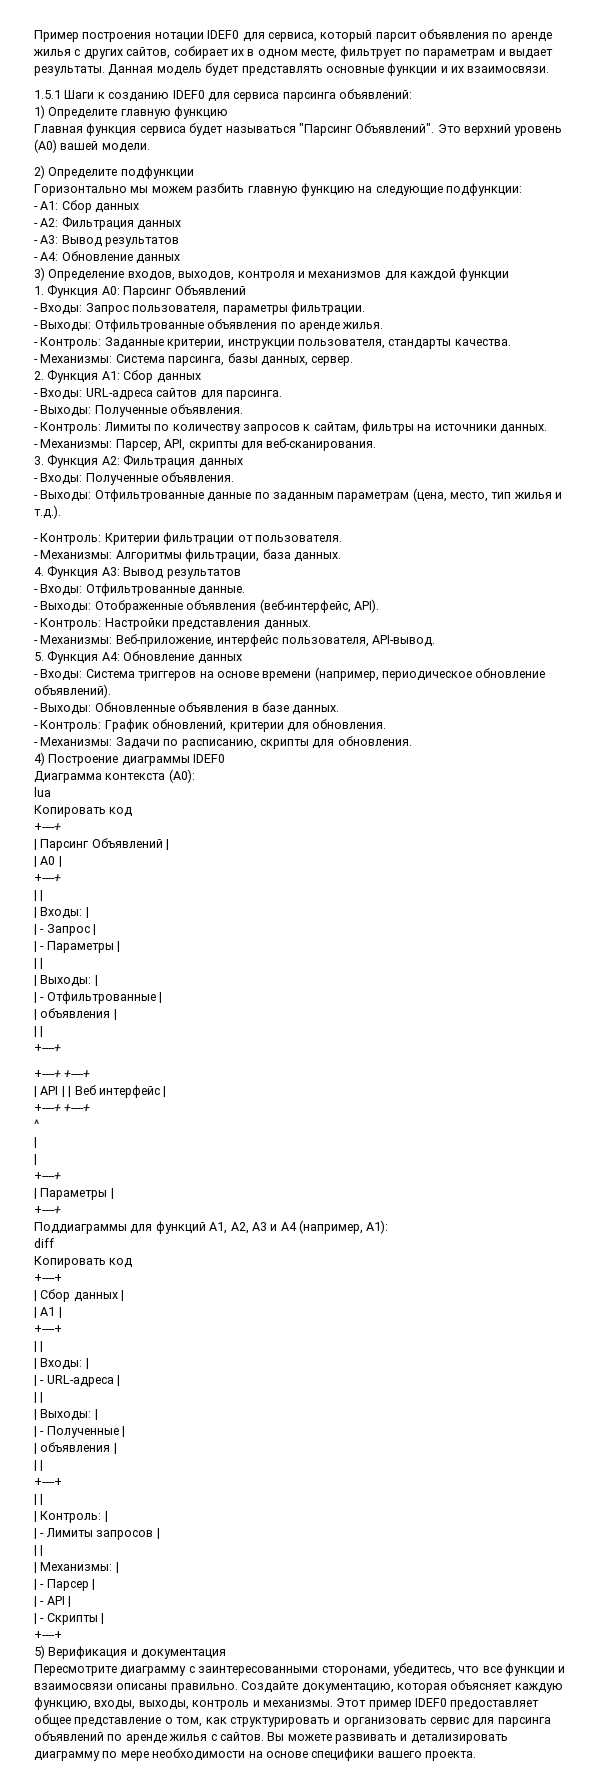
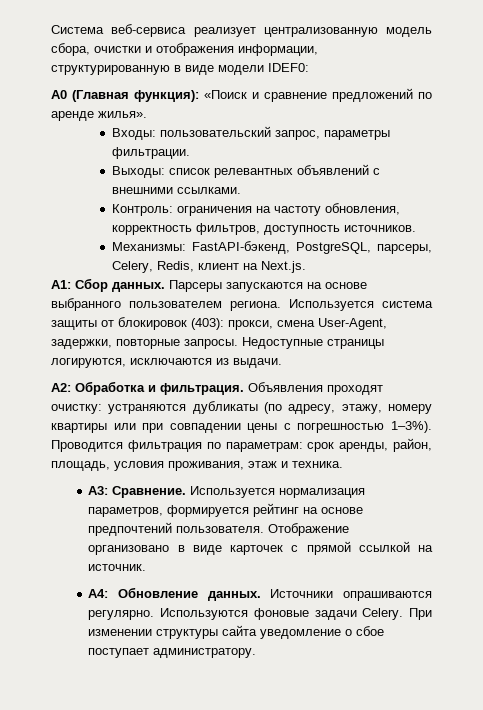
- Пример построения нотации IDEF0 для сервиса, который парсит объявления по аренде жилья с других сайтов, собирает их в одном месте, фильтрует по параметрам и выдает результаты. Данная модель будет представлять основные функции и их взаимосвязи.
- 1.5.1 Шаги к созданию IDEF0 для сервиса парсинга объявлений:
- 1) Определите главную функцию
- Главная функция сервиса будет называться "Парсинг Объявлений". Это верхний уровень (A0) вашей модели.
- 2) Определите подфункции
- Горизонтально мы можем разбить главную функцию на следующие подфункции:
- - A1: Сбор данных
- - A2: Фильтрация данных
- - A3: Вывод результатов
- - A4: Обновление данных
- 3) Определение входов, выходов, контроля и механизмов для каждой функции
- 1. Функция A0: Парсинг Объявлений
- - Входы: Запрос пользователя, параметры фильтрации.
- - Выходы: Отфильтрованные объявления по аренде жилья.
- - Контроль: Заданные критерии, инструкции пользователя, стандарты качества.
- - Механизмы: Система парсинга, базы данных, сервер.
- 2. Функция A1: Сбор данных
- - Входы: URL-адреса сайтов для парсинга.
- - Выходы: Полученные объявления.
- - Контроль: Лимиты по количеству запросов к сайтам, фильтры на источники данных.
- - Механизмы: Парсер, API, скрипты для веб-сканирования.
- 3. Функция A2: Фильтрация данных
- - Входы: Полученные объявления.
- - Выходы: Отфильтрованные данные по заданным параметрам (цена, место, тип жилья и т.д.).
- - Контроль: Критерии фильтрации от пользователя.
- - Механизмы: Алгоритмы фильтрации, база данных.
- 4. Функция A3: Вывод результатов
- - Входы: Отфильтрованные данные.
- - Выходы: Отображенные объявления (веб-интерфейс, API).
- - Контроль: Настройки представления данных.
- - Механизмы: Веб-приложение, интерфейс пользователя, API-вывод.
- 5. Функция A4: Обновление данных
- - Входы: Система триггеров на основе времени (например, периодическое обновление объявлений).
- - Выходы: Обновленные объявления в базе данных.
- - Контроль: График обновлений, критерии для обновления.
- - Механизмы: Задачи по расписанию, скрипты для обновления.
- 4) Построение диаграммы IDEF0
- Диаграмма контекста (A0):
- lua
- Копировать код
- +----+
- | Парсинг Объявлений |
- | A0 |
- +----+
- | |
- | Входы: |
- | - Запрос |
- | - Параметры |
- | |
- | Выходы: |
- | - Отфильтрованные |
- | объявления |
- | |
- +----+
- +----+ +----+
- | API | | Веб интерфейс |
- +----+ +----+
- ^
- |
- |
- +----+
- | Параметры |
- +----+
- Поддиаграммы для функций A1, A2, A3 и A4 (например, A1):
- diff
- Копировать код
- +----+
- | Сбор данных |
- | A1 |
- +----+
- | |
- | Входы: |
- | - URL-адреса |
- | |
- | Выходы: |
- | - Полученные |
- | объявления |
- | |
- +----+
- | |
- | Контроль: |
- | - Лимиты запросов |
- | |
- | Механизмы: |
- | - Парсер |
- | - API |
- | - Скрипты |
- +----+
- 5) Верификация и документация
- Пересмотрите диаграмму с заинтересованными сторонами, убедитесь, что все функции и взаимосвязи описаны правильно. Создайте документацию, которая объясняет каждую функцию, входы, выходы, контроль и механизмы. Этот пример IDEF0 предоставляет общее представление о том, как структурировать и организовать сервис для парсинга объявлений по аренде жилья с сайтов. Вы можете развивать и детализировать диаграмму по мере необходимости на основе специфики вашего проекта.
+ Система веб-сервиса реализует централизованную модель сбора, очистки и отображения информации, структурированную в виде модели IDEF0:
+ A0 (Главная функция): «Поиск и сравнение предложений по аренде жилья».
+ Входы: пользовательский запрос, параметры фильтрации.
+ Выходы: список релевантных объявлений с внешними ссылками.
+ Контроль: ограничения на частоту обновления, корректность фильтров, доступность источников.
+ Механизмы: FastAPI-бэкенд, PostgreSQL, парсеры, Celery, Redis, клиент на Next.js.
+ A1: Сбор данных. Парсеры запускаются на основе выбранного пользователем региона. Используется система защиты от блокировок (403): прокси, смена User-Agent, задержки, повторные запросы. Недоступные страницы логируются, исключаются из выдачи.
+ A2: Обработка и фильтрация. Объявления проходят очистку: устраняются дубликаты (по адресу, этажу, номеру квартиры или при совпадении цены с погрешностью 1–3%). Проводится фильтрация по параметрам: срок аренды, район, площадь, условия проживания, этаж и техника.
+ A3: Сравнение. Используется нормализация параметров, формируется рейтинг на основе предпочтений пользователя. Отображение организовано в виде карточек с прямой ссылкой на источник.
+ A4: Обновление данных. Источники опрашиваются регулярно. Используются фоновые задачи Celery. При изменении структуры сайта уведомление о сбое поступает администратору.

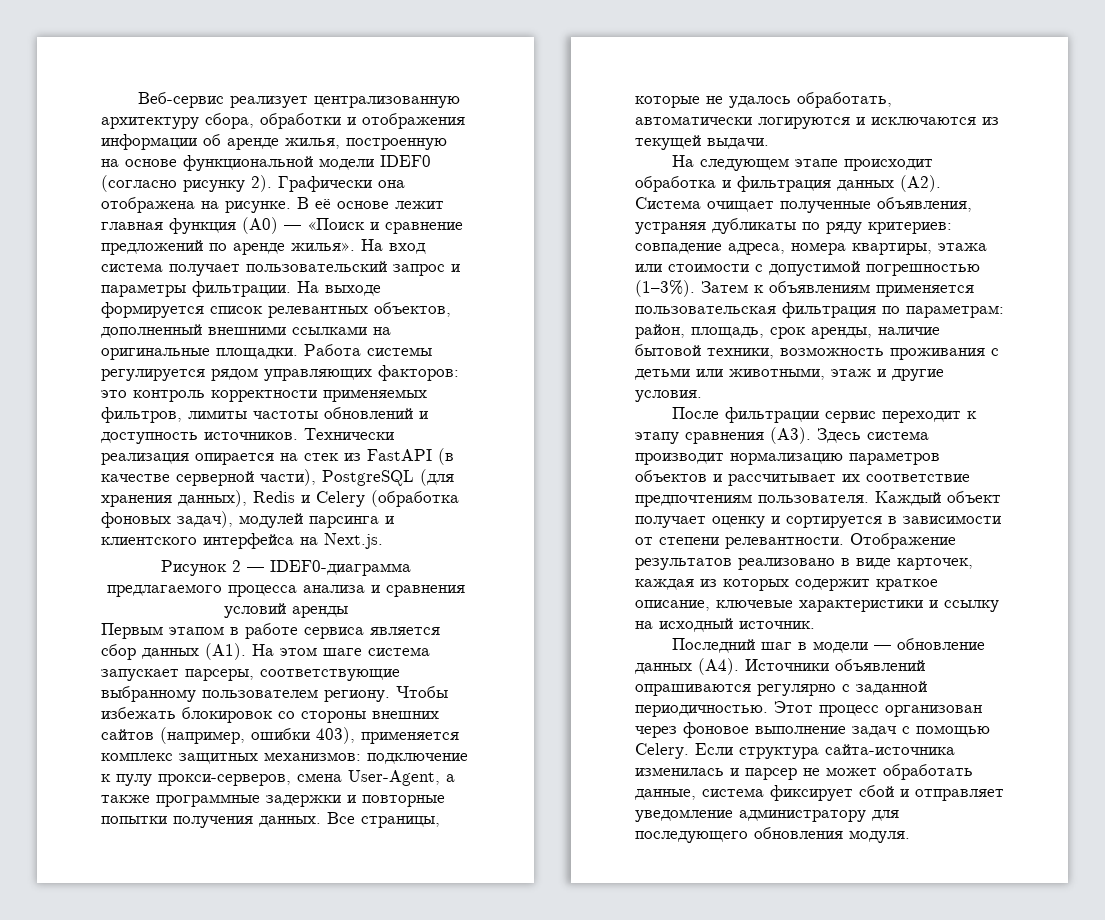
- Система веб-сервиса реализует централизованную модель сбора, очистки и отображения информации, структурированную в виде модели IDEF0:
- A0 (Главная функция): «Поиск и сравнение предложений по аренде жилья».
- Входы: пользовательский запрос, параметры фильтрации.
- Выходы: список релевантных объявлений с внешними ссылками.
- Контроль: ограничения на частоту обновления, корректность фильтров, доступность источников.
- Механизмы: FastAPI-бэкенд, PostgreSQL, парсеры, Celery, Redis, клиент на Next.js.
- A1: Сбор данных. Парсеры запускаются на основе выбранного пользователем региона. Используется система защиты от блокировок (403): прокси, смена User-Agent, задержки, повторные запросы. Недоступные страницы логируются, исключаются из выдачи.
+ Веб-сервис реализует централизованную архитектуру сбора, обработки и отображения информации об аренде жилья, построенную на основе функциональной модели IDEF0 (согласно рисунку 2). Графически она отображена на рисунке. В её основе лежит главная функция (A0) — «Поиск и сравнение предложений по аренде жилья». На вход система получает пользовательский запрос и параметры фильтрации. На выходе формируется список релевантных объектов, дополненный внешними ссылками на оригинальные площадки. Работа системы регулируется рядом управляющих факторов: это контроль корректности применяемых фильтров, лимиты частоты обновлений и доступность источников. Технически реализация опирается на стек из FastAPI (в качестве серверной части), PostgreSQL (для хранения данных), Redis и Celery (обработка фоновых задач), модулей парсинга и клиентского интерфейса на Next.js.
+ Рисунок 2 — IDEF0-диаграмма предлагаемого процесса анализа и сравнения условий аренды
+ Первым этапом в работе сервиса является сбор данных (A1). На этом шаге система запускает парсеры, соответствующие выбранному пользователем региону. Чтобы избежать блокировок со стороны внешних сайтов (например, ошибки 403), применяется комплекс защитных механизмов: подключение к пулу прокси-серверов, смена User-Agent, а также программные задержки и повторные попытки получения данных. Все страницы, которые не удалось обработать, автоматически логируются и исключаются из текущей выдачи.
- A2: Обработка и фильтрация. Объявления проходят очистку: устраняются дубликаты (по адресу, этажу, номеру квартиры или при совпадении цены с погрешностью 1–3%). Проводится фильтрация по параметрам: срок аренды, район, площадь, условия проживания, этаж и техника.
- A3: Сравнение. Используется нормализация параметров, формируется рейтинг на основе предпочтений пользователя. Отображение организовано в виде карточек с прямой ссылкой на источник.
- A4: Обновление данных. Источники опрашиваются регулярно. Используются фоновые задачи Celery. При изменении структуры сайта уведомление о сбое поступает администратору.
+ На следующем этапе происходит обработка и фильтрация данных (A2). Система очищает полученные объявления, устраняя дубликаты по ряду критериев: совпадение адреса, номера квартиры, этажа или стоимости с допустимой погрешностью (1–3%). Затем к объявлениям применяется пользовательская фильтрация по параметрам: район, площадь, срок аренды, наличие бытовой техники, возможность проживания с детьми или животными, этаж и другие условия.
+ После фильтрации сервис переходит к этапу сравнения (A3). Здесь система производит нормализацию параметров объектов и рассчитывает их соответствие предпочтениям пользователя. Каждый объект получает оценку и сортируется в зависимости от степени релевантности. Отображение результатов реализовано в виде карточек, каждая из которых содержит краткое описание, ключевые характеристики и ссылку на исходный источник.
+ Последний шаг в модели — обновление данных (A4). Источники объявлений опрашиваются регулярно с заданной периодичностью. Этот процесс организован через фоновое выполнение задач с помощью Celery. Если структура сайта-источника изменилась и парсер не может обработать данные, система фиксирует сбой и отправляет уведомление администратору для последующего обновления модуля.

